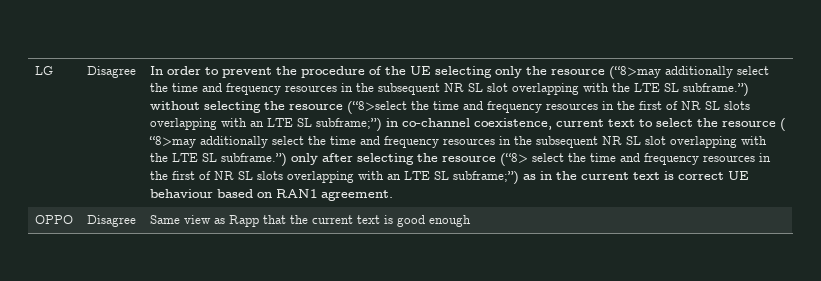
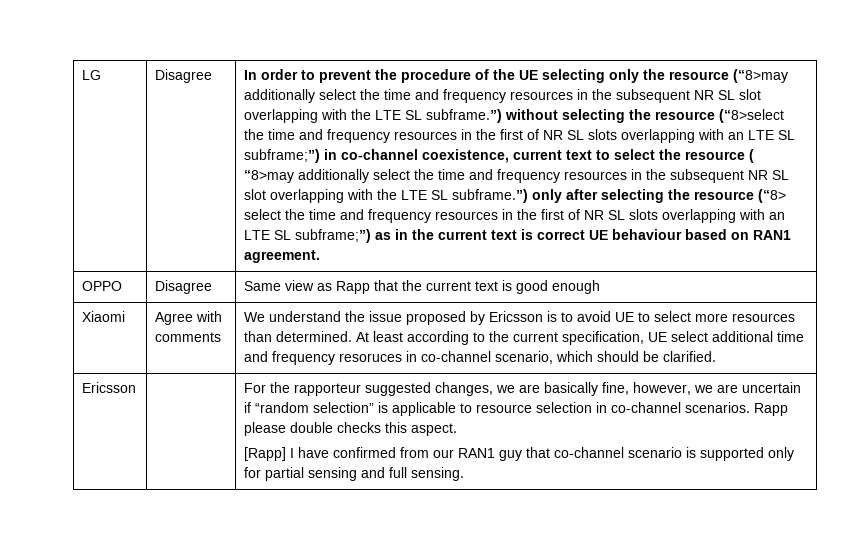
+ Xiaomi | Agree with comments | We understand the issue proposed by Ericsson is to avoid UE to select more resources than determined. At least according to the current specification, UE select additional time and frequency resoruces in co-channel scenario, which should be clarified.
+ Ericsson | | For the rapporteur suggested changes, we are basically fine, however, we are uncertain if “random selection” is applicable to resource selection in co-channel scenarios. Rapp please double checks this aspect.
+ [Rapp] I have confirmed from our RAN1 guy that co-channel scenario is supported only for partial sensing and full sensing.

